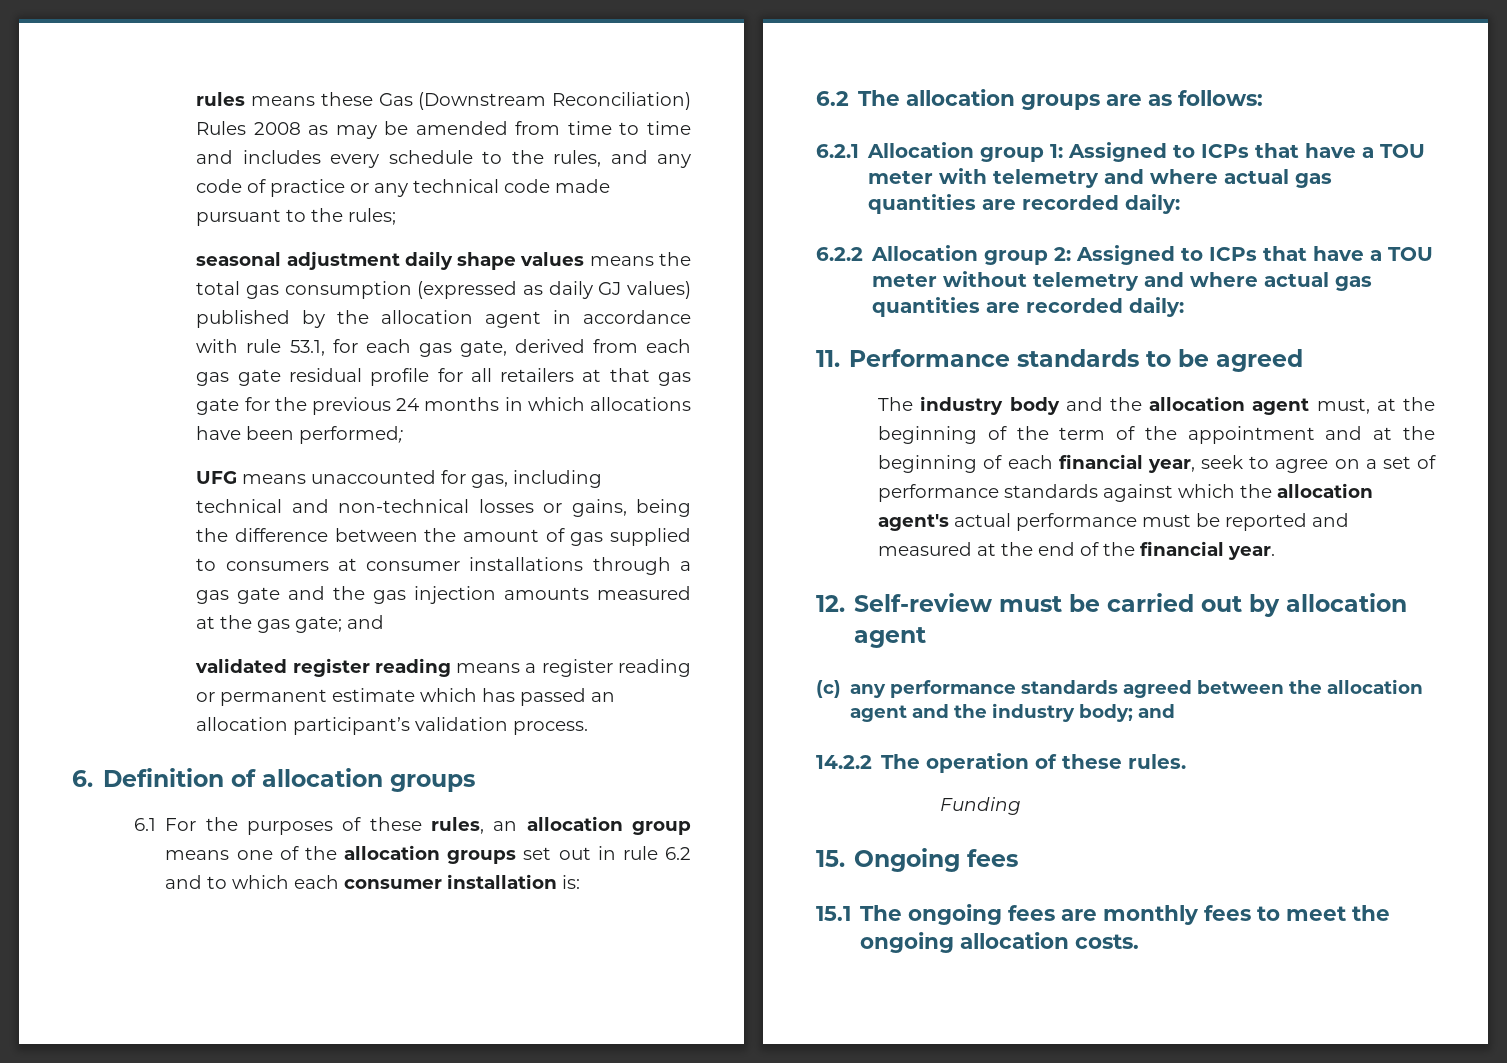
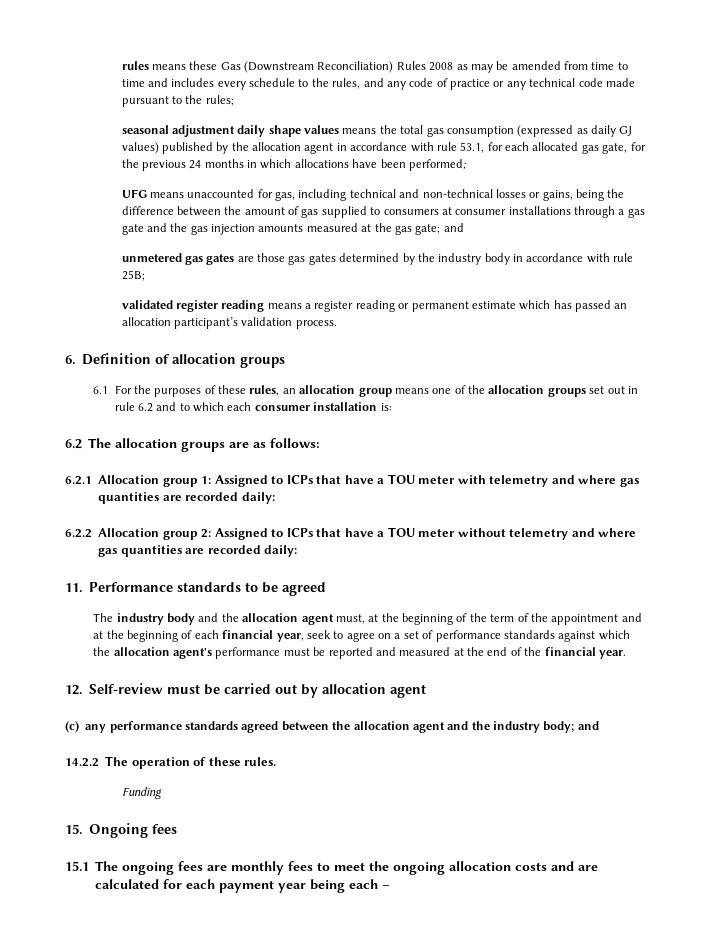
- seasonal adjustment daily shape values means the total gas consumption (expressed as daily GJ values) published by the allocation agent in accordance with rule 53.1, for each gas gate, derived from each gas gate residual profile for all retailers at that gas gate for the previous 24 months in which allocations have been performed;
+ seasonal adjustment daily shape values means the total gas consumption (expressed as daily GJ values) published by the allocation agent in accordance with rule 53.1, for each allocated gas gate, for the previous 24 months in which allocations have been performed;
+ unmetered gas gates are those gas gates determined by the industry body in accordance with rule 25B;
- 6.2.1 Allocation group 1: Assigned to ICPs that have a TOU meter with telemetry and where actual gas quantities are recorded daily:
+ 6.2.1 Allocation group 1: Assigned to ICPs that have a TOU meter with telemetry and where gas quantities are recorded daily:
- 6.2.2 Allocation group 2: Assigned to ICPs that have a TOU meter without telemetry and where actual gas quantities are recorded daily:
+ 6.2.2 Allocation group 2: Assigned to ICPs that have a TOU meter without telemetry and where gas quantities are recorded daily:
- The industry body and the allocation agent must, at the beginning of the term of the appointment and at the beginning of each financial year, seek to agree on a set of performance standards against which the allocation agent's actual performance must be reported and measured at the end of the financial year.
+ The industry body and the allocation agent must, at the beginning of the term of the appointment and at the beginning of each financial year, seek to agree on a set of performance standards against which the allocation agent's performance must be reported and measured at the end of the financial year.
- 15.1 The ongoing fees are monthly fees to meet the ongoing allocation costs.
+ 15.1 The ongoing fees are monthly fees to meet the ongoing allocation costs and are calculated for each payment year being each –

